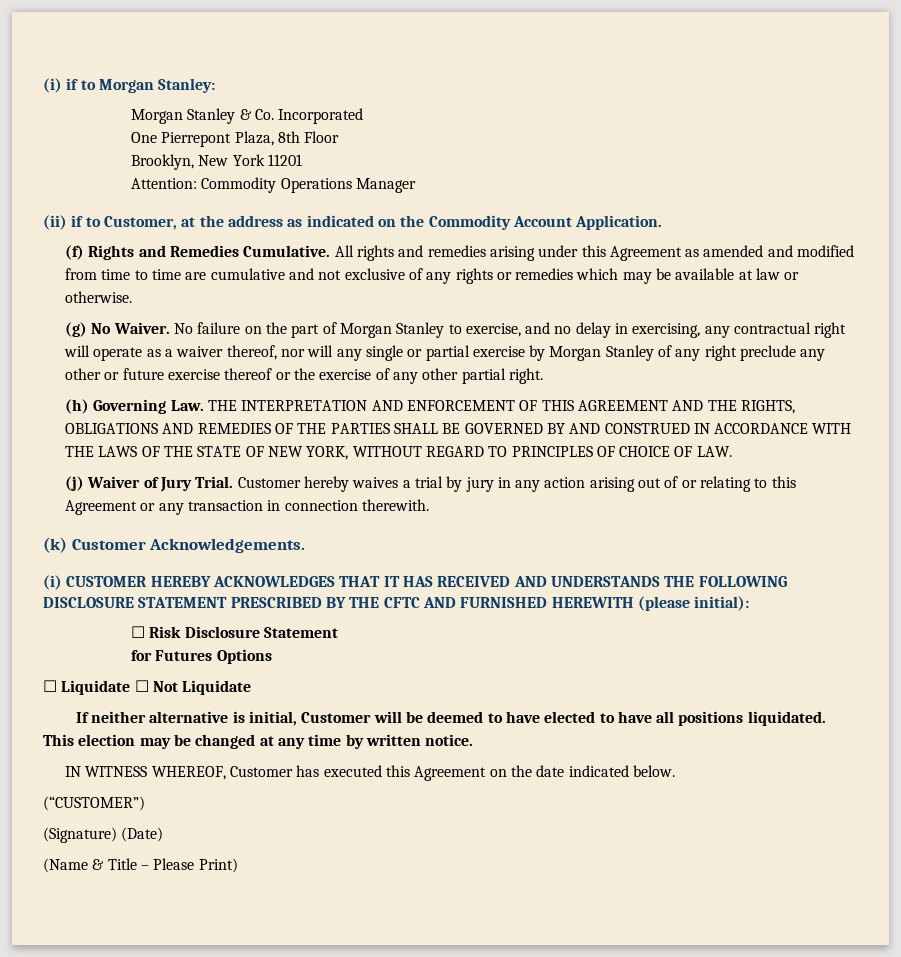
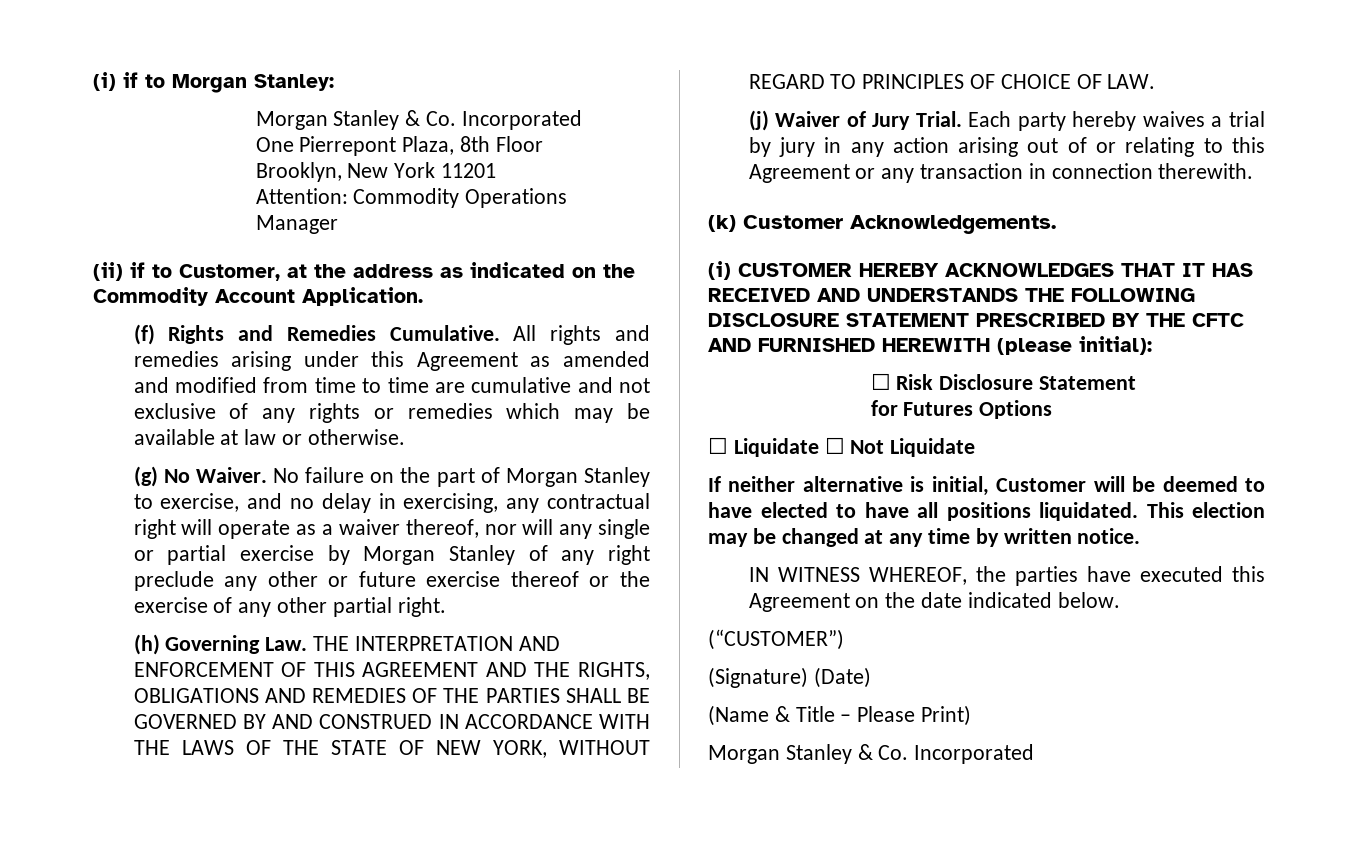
- Customer hereby waives a trial by jury in any action arising out of or relating to this Agreement or any transaction in connection therewith.
+ Each party hereby waives a trial by jury in any action arising out of or relating to this Agreement or any transaction in connection therewith.
- IN WITNESS WHEREOF, Customer has executed this Agreement on the date indicated below.
+ IN WITNESS WHEREOF, the parties have executed this Agreement on the date indicated below.
  (Name & Title – Please Print)
+ Morgan Stanley & Co. Incorporated

